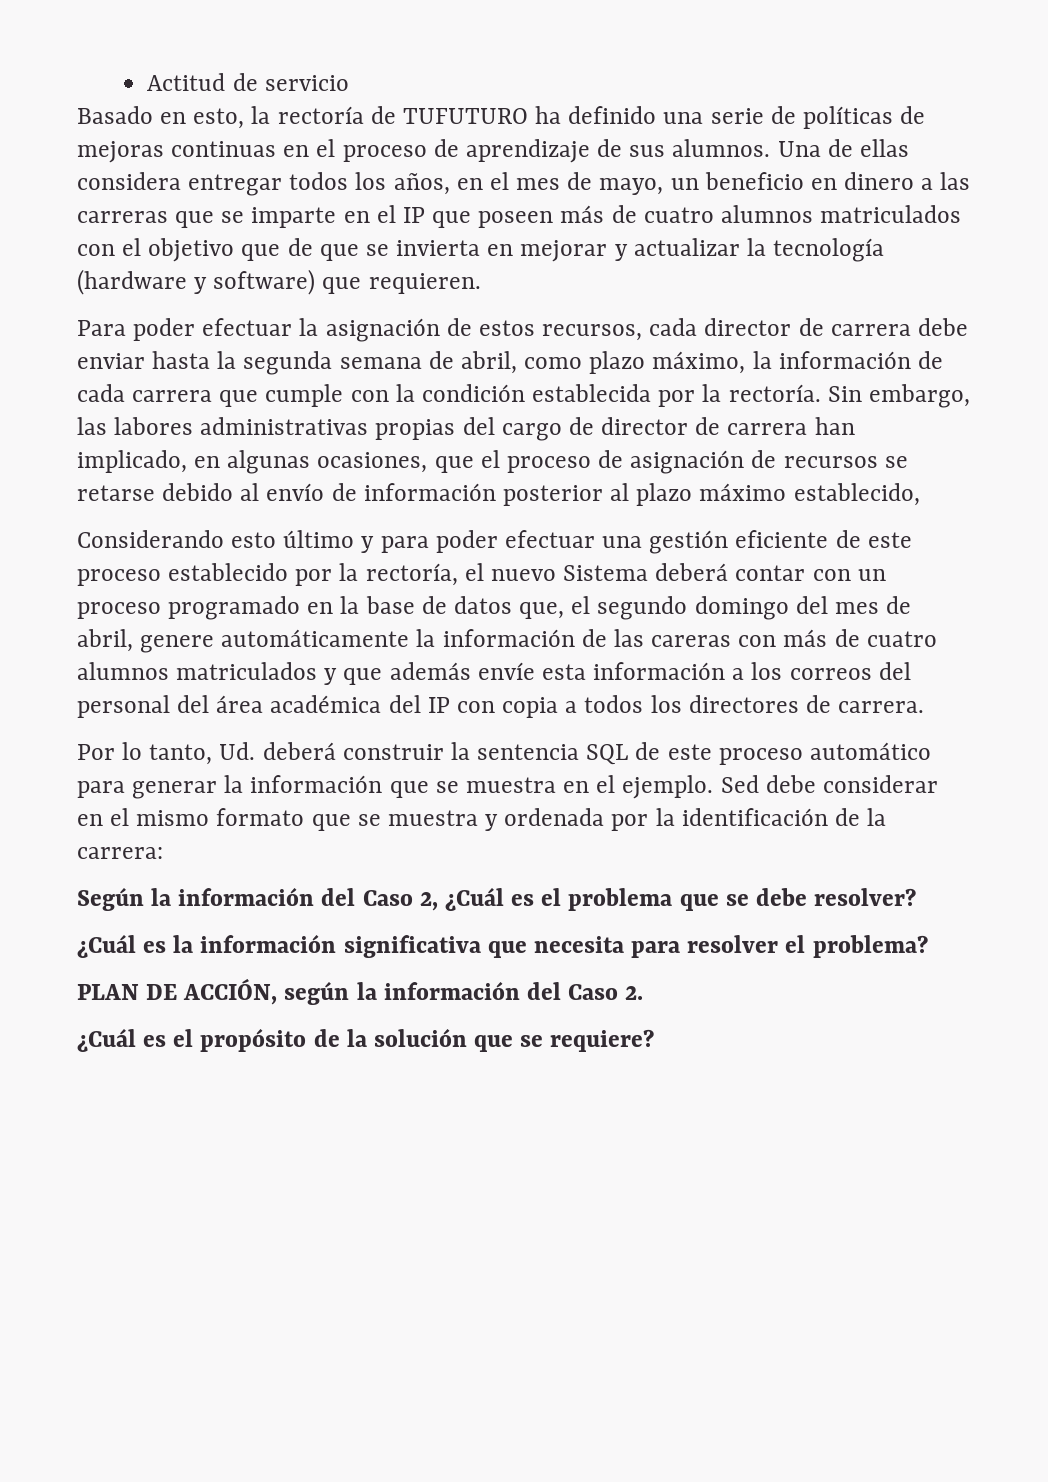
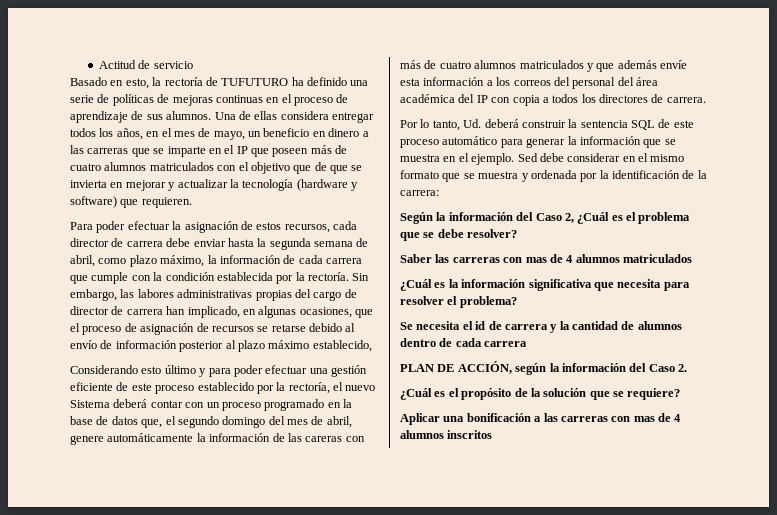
+ Saber las carreras con mas de 4 alumnos matriculados
+ Se necesita el id de carrera y la cantidad de alumnos dentro de cada carrera
+ Aplicar una bonificación a las carreras con mas de 4 alumnos inscritos

